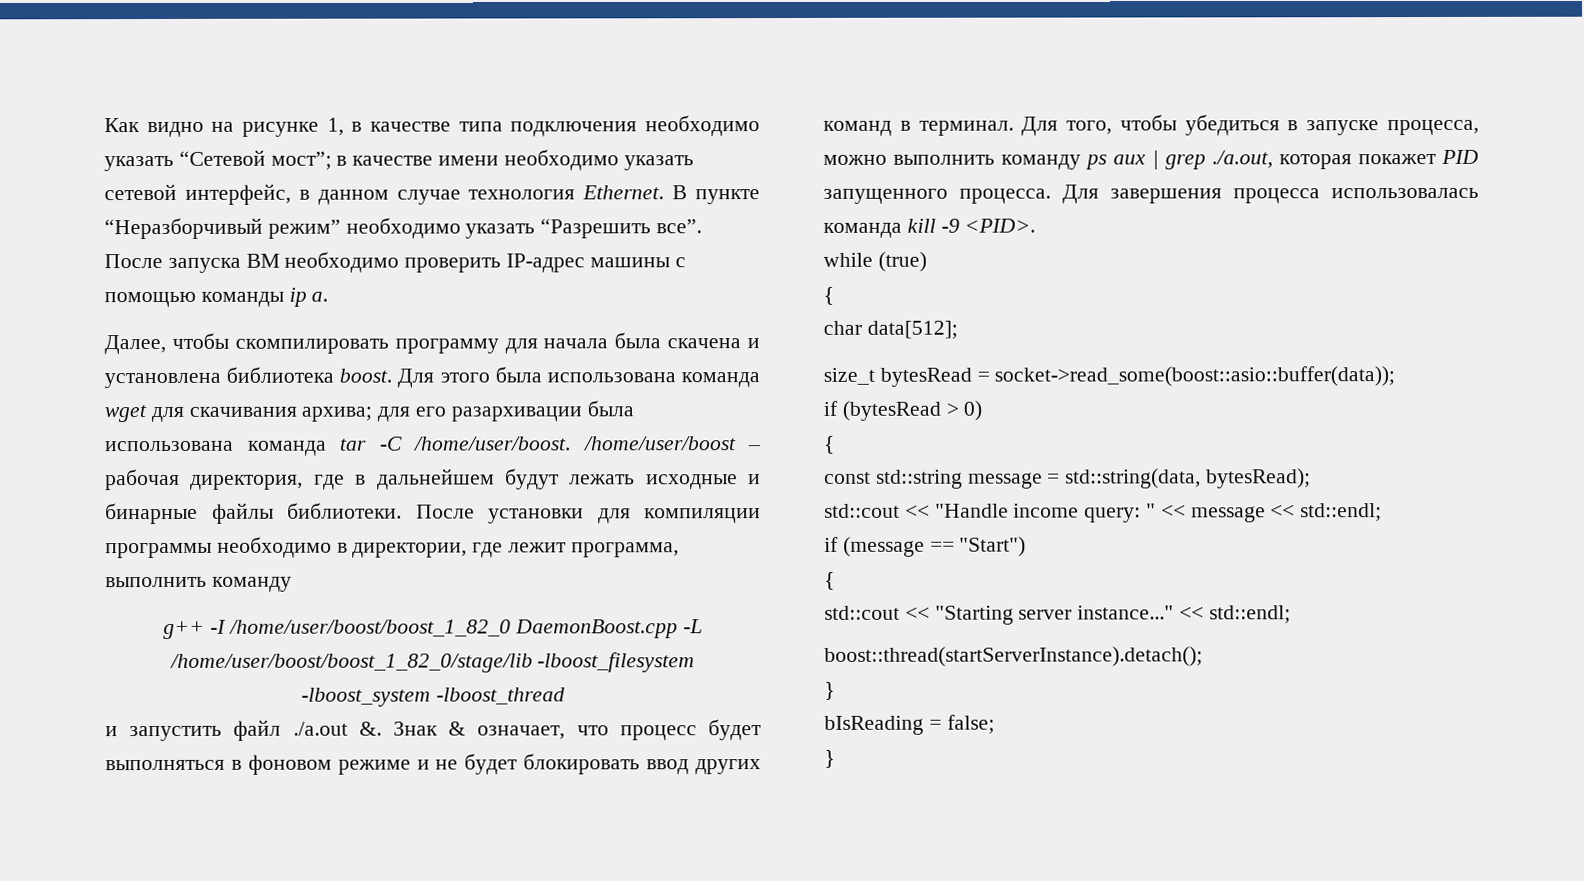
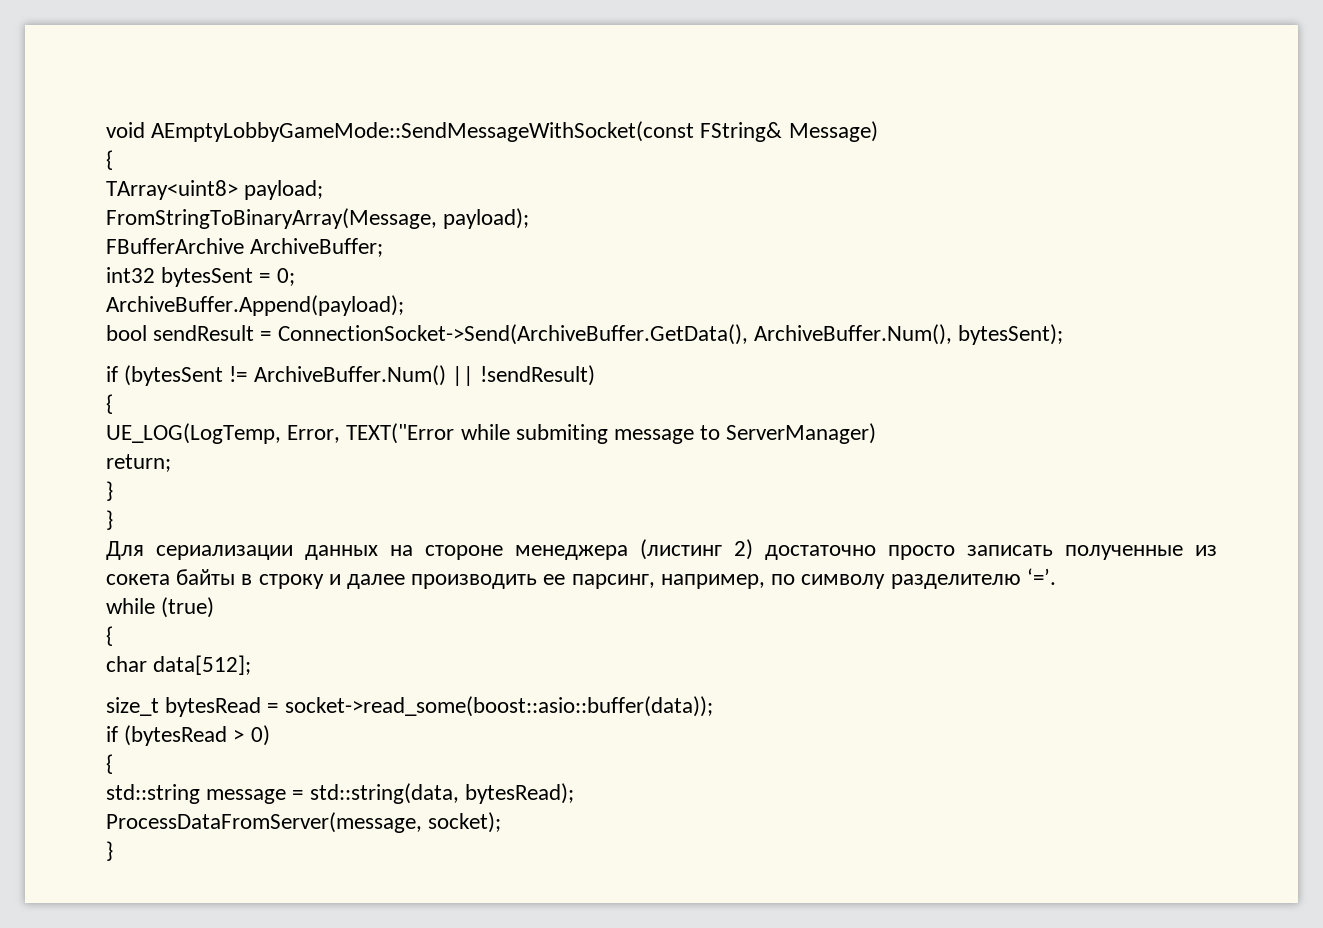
- Как видно на рисунке 1, в качестве типа подключения необходимо указать “Сетевой мост”; в качестве имени необходимо указать сетевой интерфейс, в данном случае технология Ethernet. В пункте “Неразборчивый режим” необходимо указать “Разрешить все”. После запуска ВМ необходимо проверить IP-адрес машины с помощью команды ip a.
- Далее, чтобы скомпилировать программу для начала была скачена и установлена библиотека boost. Для этого была использована команда wget для скачивания архива; для его разархивации была использована команда tar -C /home/user/boost. /home/user/boost – рабочая директория, где в дальнейшем будут лежать исходные и бинарные файлы библиотеки. После установки для компиляции программы необходимо в директории, где лежит программа, выполнить команду
- g++ -I /home/user/boost/boost_1_82_0 DaemonBoost.cpp -L /home/user/boost/boost_1_82_0/stage/lib -lboost_filesystem -lboost_system -lboost_thread
- и запустить файл ./a.out &. Знак & означает, что процесс будет выполняться в фоновом режиме и не будет блокировать ввод других команд в терминал. Для того, чтобы убедиться в запуске процесса, можно выполнить команду ps aux | grep ./a.out, которая покажет PID запущенного процесса. Для завершения процесса использовалась команда kill -9 <PID>.
+ void AEmptyLobbyGameMode::SendMessageWithSocket(const FString& Message)
+ {
+ TArray<uint8> payload;
+ FromStringToBinaryArray(Message, payload);
+ FBufferArchive ArchiveBuffer;
+ int32 bytesSent = 0;
+ ArchiveBuffer.Append(payload);
+ bool sendResult = ConnectionSocket->Send(ArchiveBuffer.GetData(), ArchiveBuffer.Num(), bytesSent);
+ if (bytesSent != ArchiveBuffer.Num() || !sendResult)
+ {
+ UE_LOG(LogTemp, Error, TEXT("Error while submiting message to ServerManager)
+ return;
+ }
+ }
+ Для сериализации данных на стороне менеджера (листинг 2) достаточно просто записать полученные из сокета байты в строку и далее производить ее парсинг, например, по символу разделителю ‘=’.
- const std::string message = std::string(data, bytesRead);
+ std::string message = std::string(data, bytesRead);
- std::cout << "Handle income query: " << message << std::endl;
- if (message == "Start")
- {
- std::cout << "Starting server instance..." << std::endl;
- boost::thread(startServerInstance).detach();
- }
- bIsReading = false;
+ ProcessDataFromServer(message, socket);

